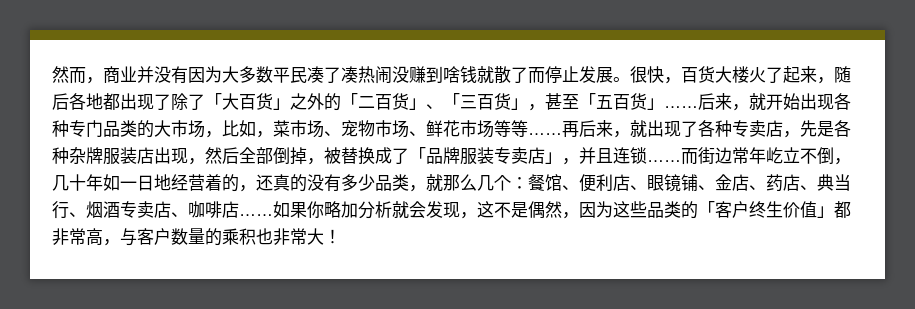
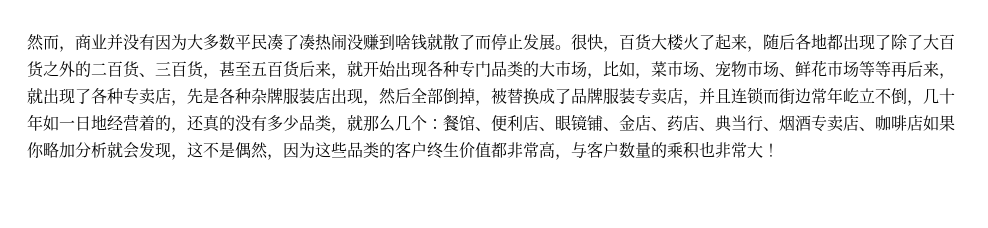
- 很快，百货大楼火了起来，随后各地都出现了除了「大百货」之外的「二百货」、「三百货」，甚至「五百货」……后来，就开始出现各种专门品类的大市场，比如，菜市场、宠物市场、鲜花市场等等……再后来，就出现了各种专卖店，先是各种杂牌服装店出现，然后全部倒掉，被替换成了「品牌服装专卖店」，并且连锁……而街边常年屹立不倒，几十年如一日地经营着的，还真的没有多少品类，就那么几个：
+ 很快，百货大楼火了起来，随后各地都出现了除了大百货之外的二百货、三百货，甚至五百货后来，就开始出现各种专门品类的大市场，比如，菜市场、宠物市场、鲜花市场等等再后来，就出现了各种专卖店，先是各种杂牌服装店出现，然后全部倒掉，被替换成了品牌服装专卖店，并且连锁而街边常年屹立不倒，几十年如一日地经营着的，还真的没有多少品类，就那么几个：
- 餐馆、便利店、眼镜铺、金店、药店、典当行、烟酒专卖店、咖啡店……如果你略加分析就会发现，这不是偶然，因为这些品类的「客户终生价值」都非常高，与客户数量的乘积也非常大！
+ 餐馆、便利店、眼镜铺、金店、药店、典当行、烟酒专卖店、咖啡店如果你略加分析就会发现，这不是偶然，因为这些品类的客户终生价值都非常高，与客户数量的乘积也非常大！

